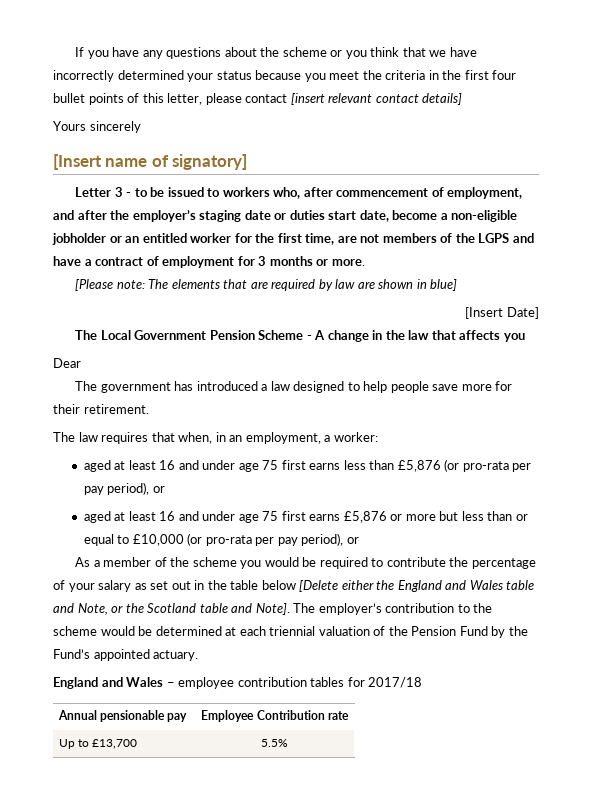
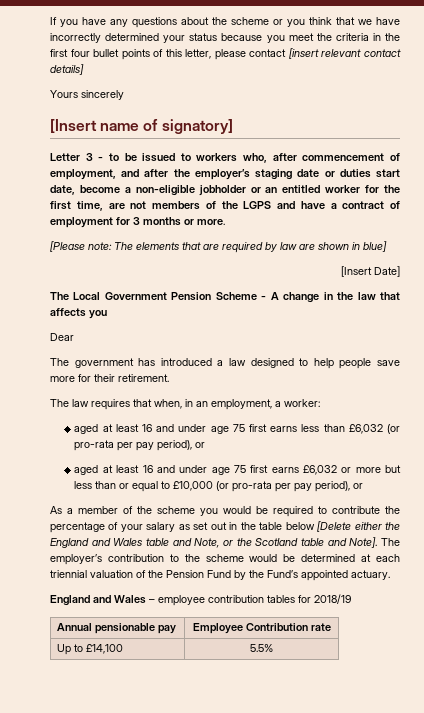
- aged at least 16 and under age 75 first earns less than £5,876 (or pro-rata per pay period), or
+ aged at least 16 and under age 75 first earns less than £6,032 (or pro-rata per pay period), or
- aged at least 16 and under age 75 first earns £5,876 or more but less than or equal to £10,000 (or pro-rata per pay period), or
+ aged at least 16 and under age 75 first earns £6,032 or more but less than or equal to £10,000 (or pro-rata per pay period), or
- England and Wales – employee contribution tables for 2017/18
+ England and Wales – employee contribution tables for 2018/19
- Up to £13,700 | 5.5%
+ Up to £14,100 | 5.5%

